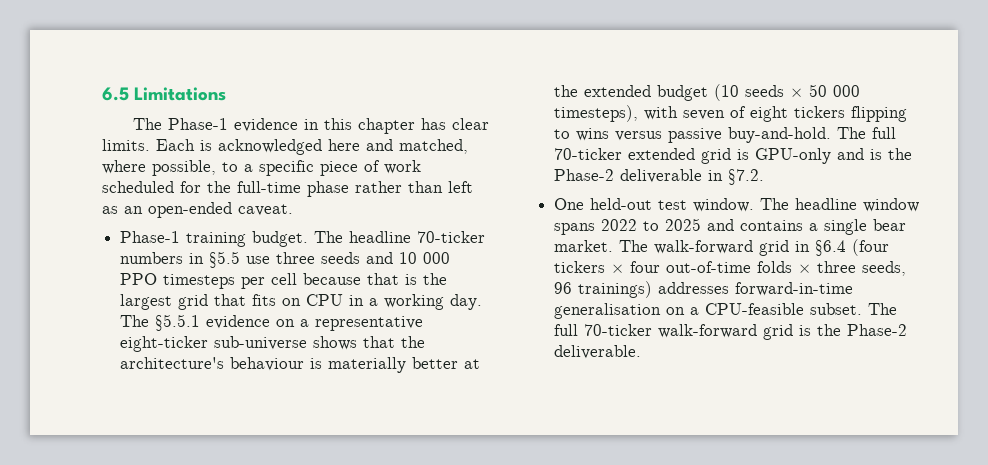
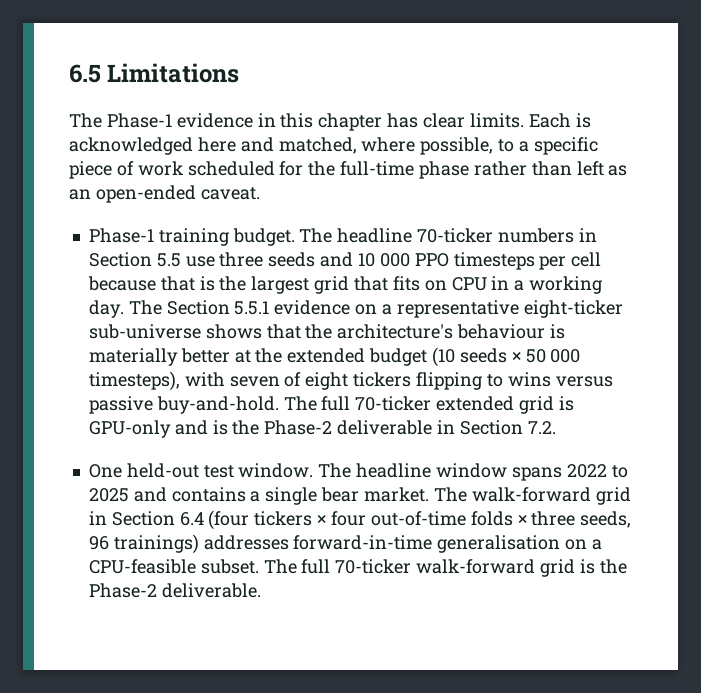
- The headline 70-ticker numbers in §5.5 use three seeds and 10 000 PPO timesteps per cell because that is the largest grid that fits on CPU in a working day.
+ The headline 70-ticker numbers in Section 5.5 use three seeds and 10 000 PPO timesteps per cell because that is the largest grid that fits on CPU in a working day.
- The §5.5.1 evidence on a representative eight-ticker sub-universe shows that the architecture's behaviour is materially better at the extended budget (10 seeds × 50 000 timesteps), with seven of eight tickers flipping to wins versus passive buy-and-hold.
+ The Section 5.5.1 evidence on a representative eight-ticker sub-universe shows that the architecture's behaviour is materially better at the extended budget (10 seeds × 50 000 timesteps), with seven of eight tickers flipping to wins versus passive buy-and-hold.
- The full 70-ticker extended grid is GPU-only and is the Phase-2 deliverable in §7.2.
+ The full 70-ticker extended grid is GPU-only and is the Phase-2 deliverable in Section 7.2.
- The walk-forward grid in §6.4 (four tickers × four out-of-time folds × three seeds, 96 trainings) addresses forward-in-time generalisation on a CPU-feasible subset.
+ The walk-forward grid in Section 6.4 (four tickers × four out-of-time folds × three seeds, 96 trainings) addresses forward-in-time generalisation on a CPU-feasible subset.

